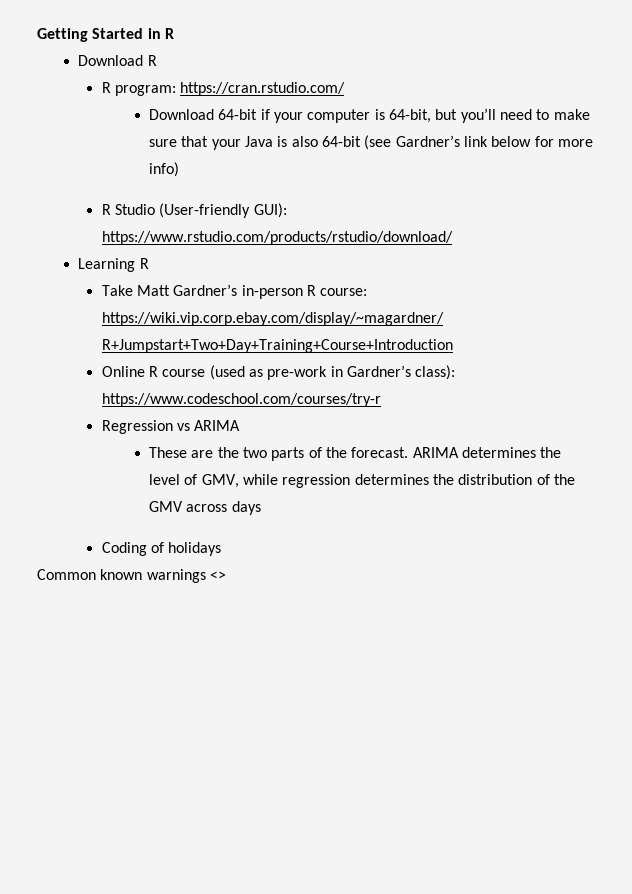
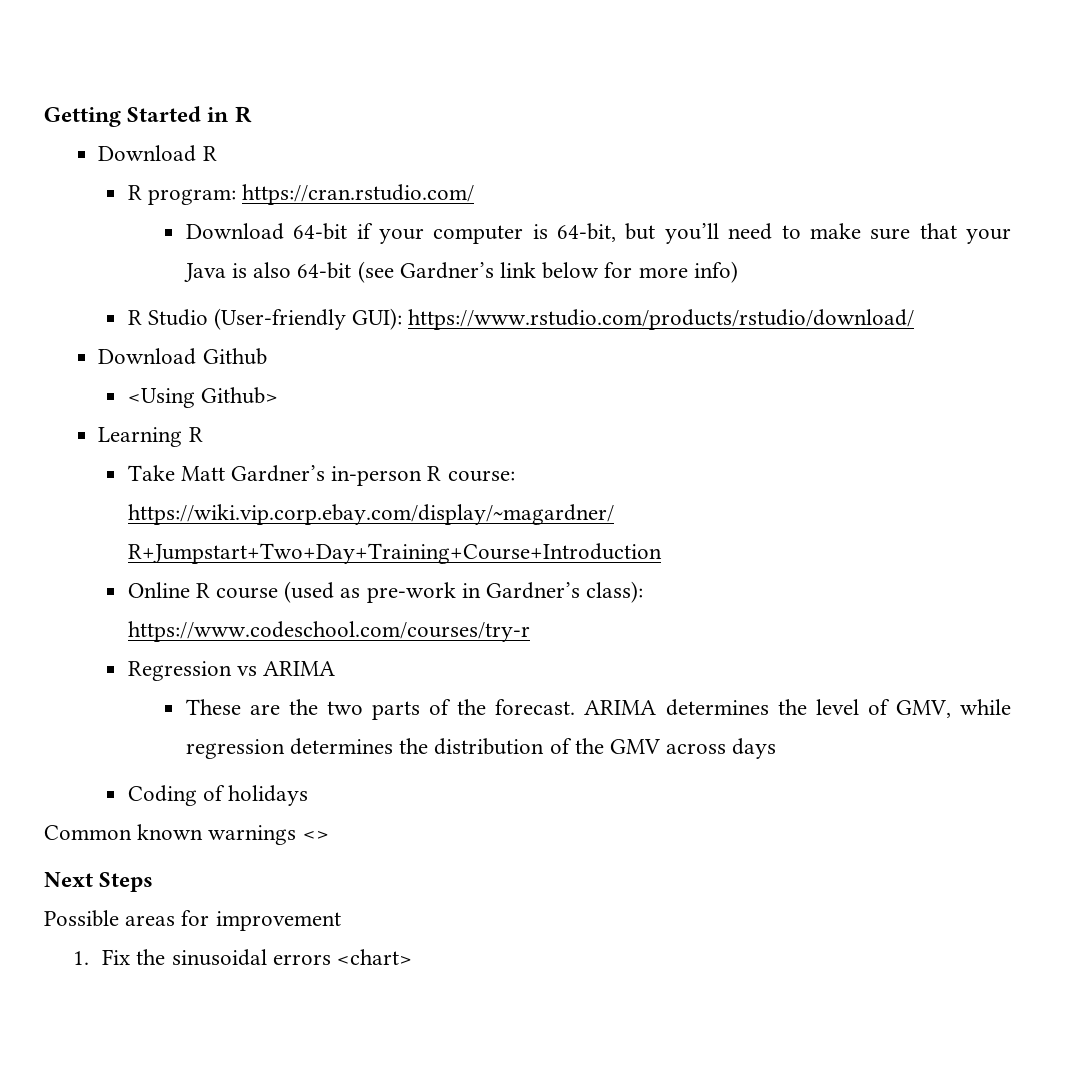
+ Download Github
+ <Using Github>
+ Next Steps
+ Possible areas for improvement
+ 1. Fix the sinusoidal errors <chart>

